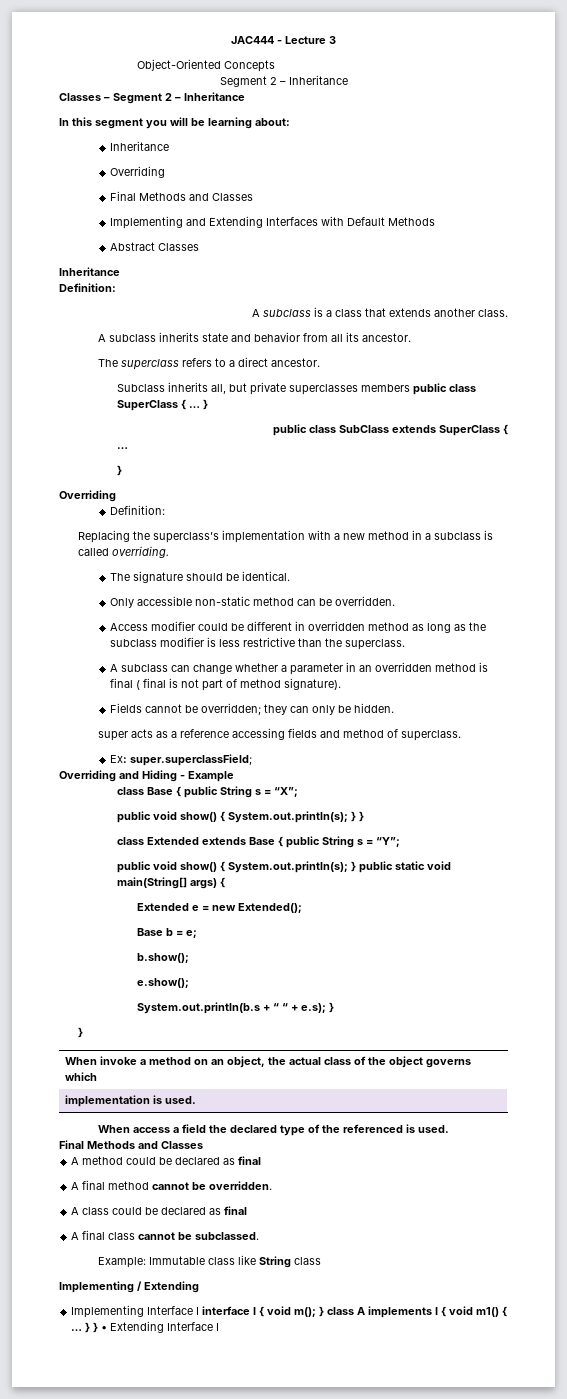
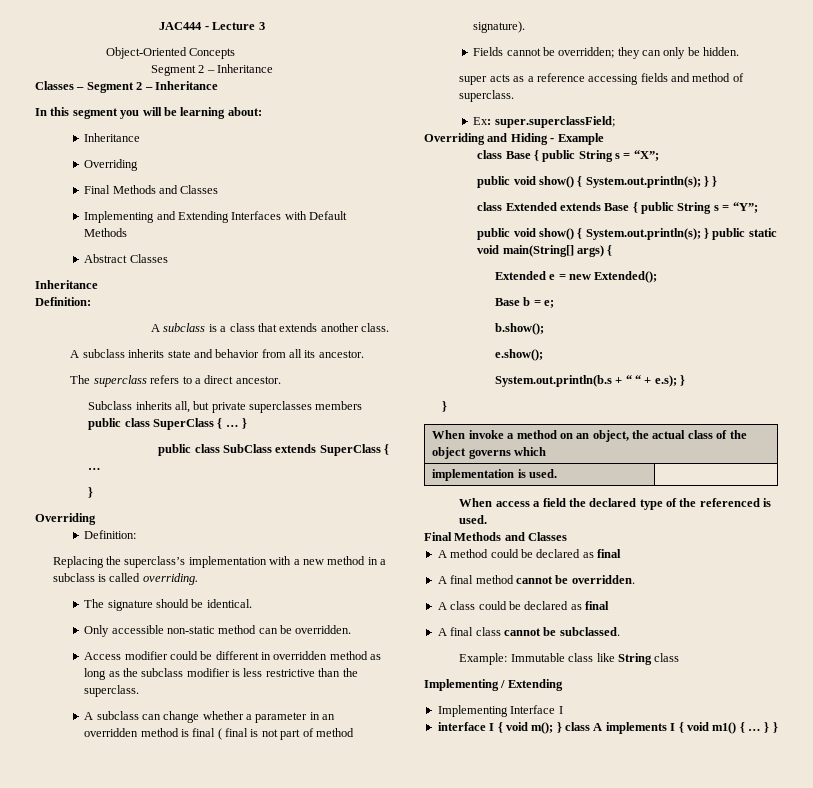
- Implementing Interface I interface I { void m(); } class A implements I { void m1() { … } } • Extending Interface I
+ Implementing Interface I
+ interface I { void m(); } class A implements I { void m1() { … } }

